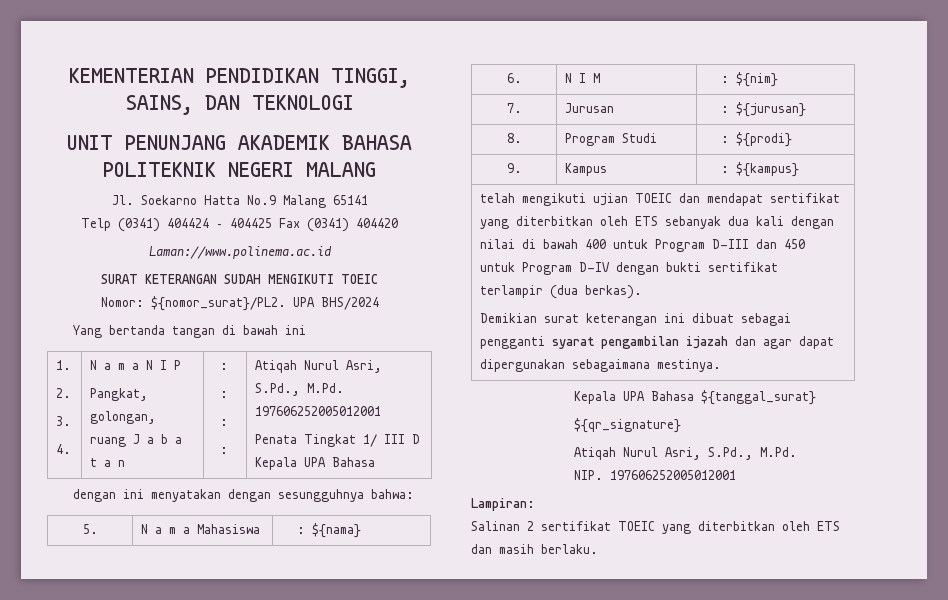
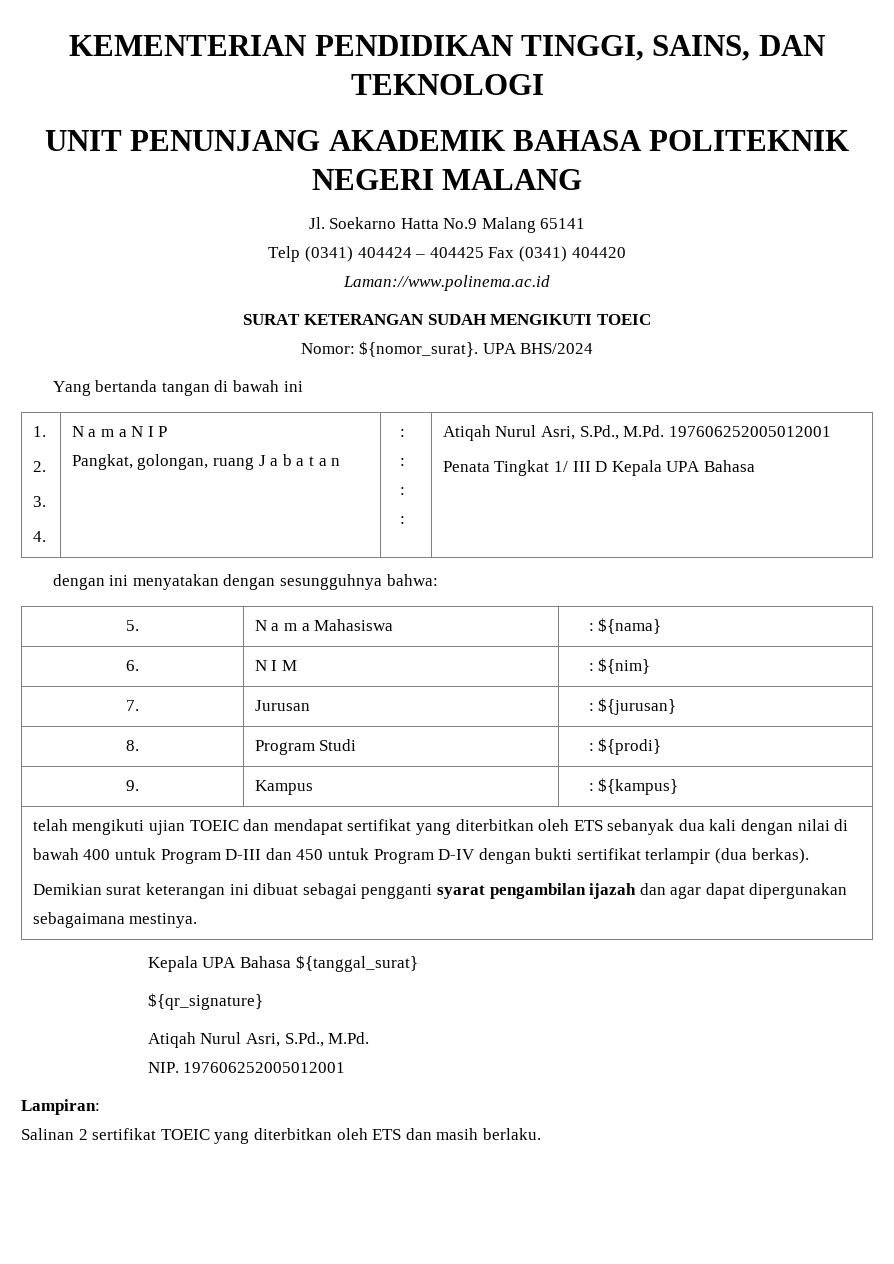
- Nomor: ${nomor_surat}/PL2.
+ Nomor: ${nomor_surat}.

